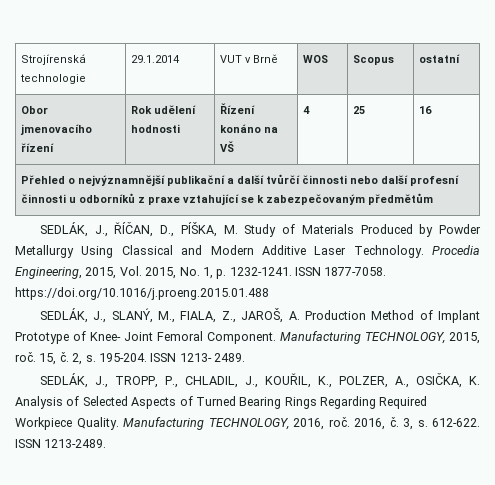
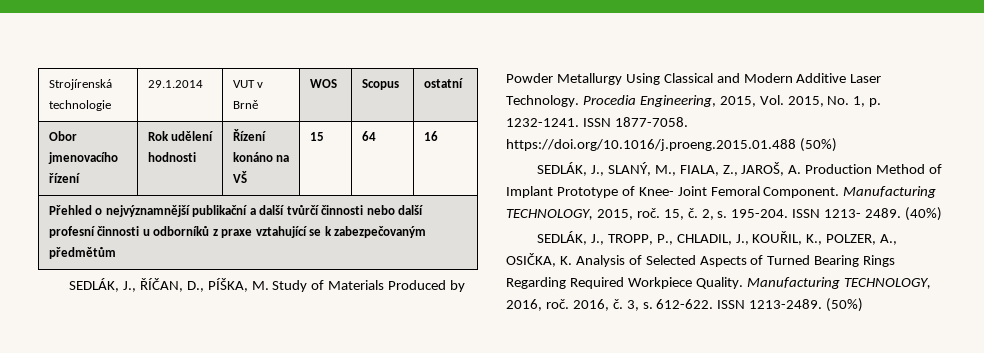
- Obor jmenovacího řízení | Rok udělení hodnosti | Řízení konáno na VŠ | 4 | 25 | 16
+ Obor jmenovacího řízení | Rok udělení hodnosti | Řízení konáno na VŠ | 15 | 64 | 16
- ISSN 1877-7058. https://doi.org/10.1016/j.proeng.2015.01.488
+ ISSN 1877-7058. https://doi.org/10.1016/j.proeng.2015.01.488 (50%)
+ (40%)
- ISSN 1213-2489.
+ ISSN 1213-2489. (50%)

